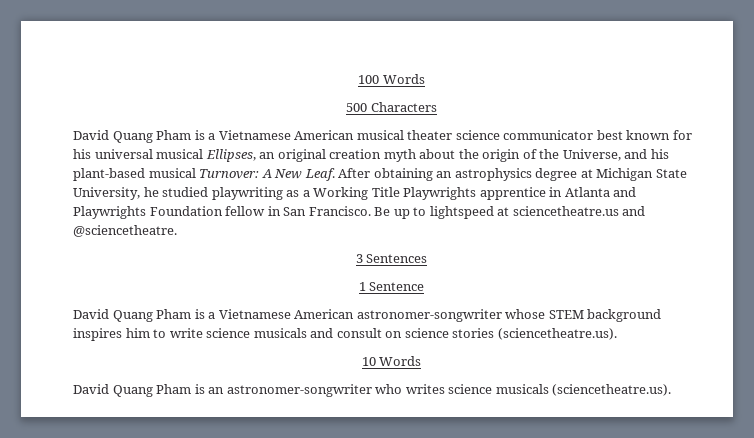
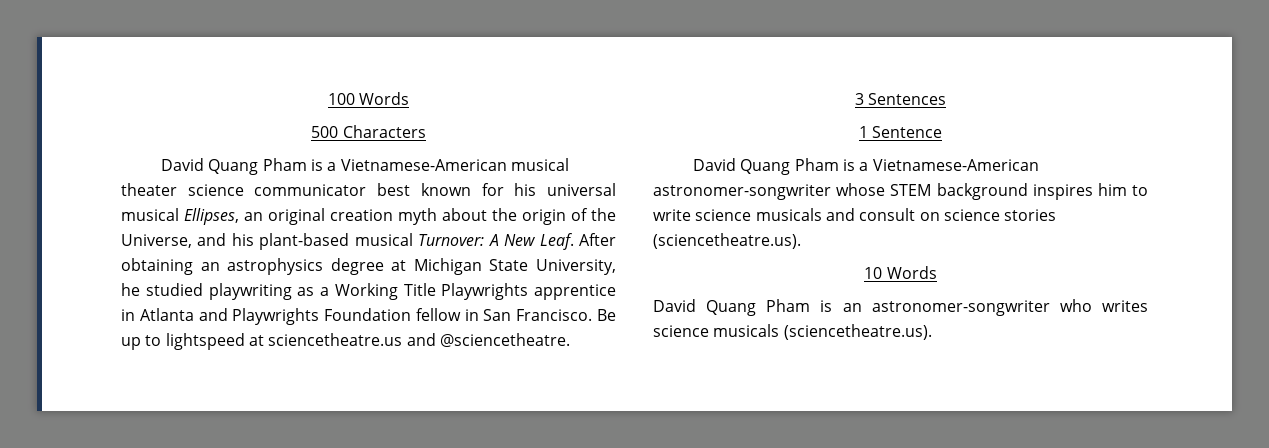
- David Quang Pham is a Vietnamese American musical theater science communicator best known for his universal musical Ellipses, an original creation myth about the origin of the Universe, and his plant-based musical Turnover: A New Leaf.
+ David Quang Pham is a Vietnamese-American musical theater science communicator best known for his universal musical Ellipses, an original creation myth about the origin of the Universe, and his plant-based musical Turnover: A New Leaf.
- David Quang Pham is a Vietnamese American astronomer-songwriter whose STEM background inspires him to write science musicals and consult on science stories (sciencetheatre.us).
+ David Quang Pham is a Vietnamese-American astronomer-songwriter whose STEM background inspires him to write science musicals and consult on science stories (sciencetheatre.us).

